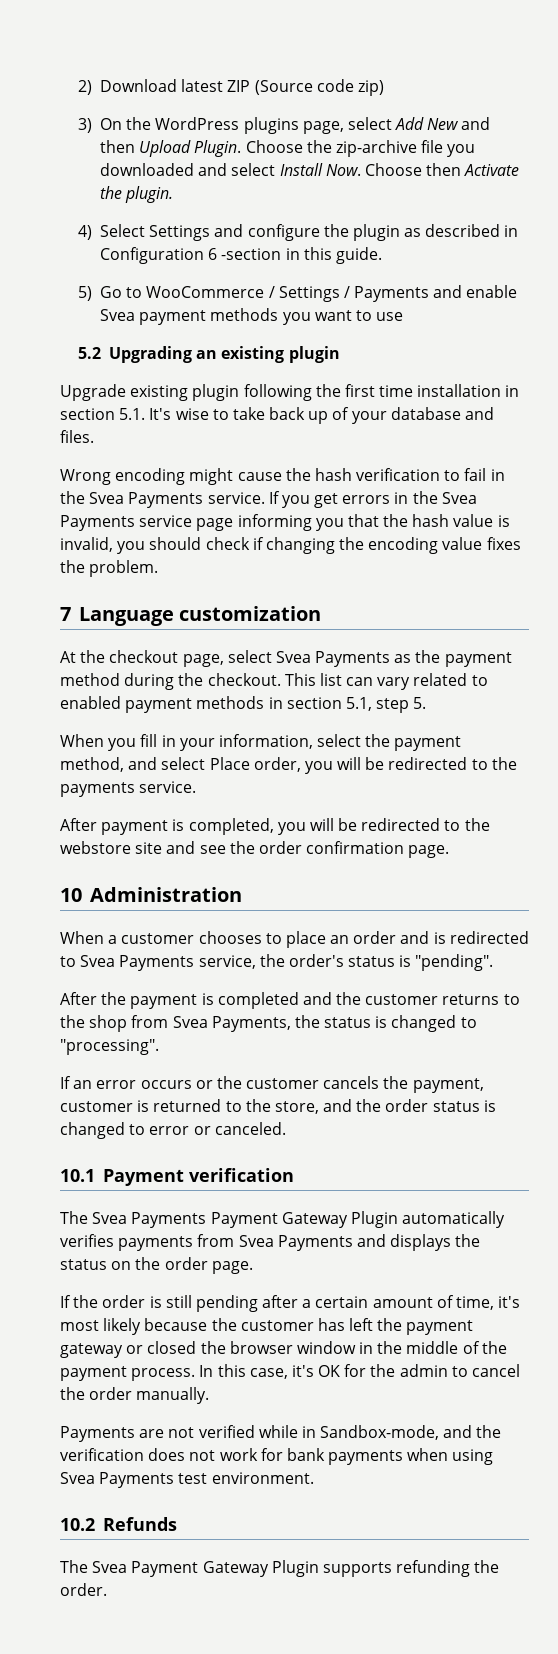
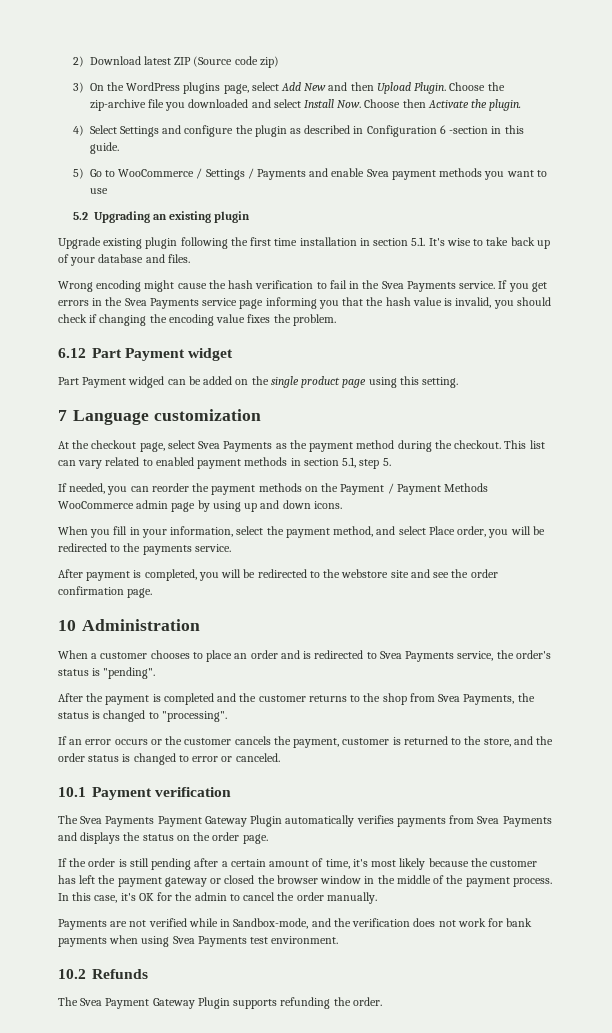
+ 6.12 Part Payment widget
+ Part Payment widged can be added on the single product page using this setting.
+ If needed, you can reorder the payment methods on the Payment / Payment Methods WooCommerce admin page by using up and down icons.

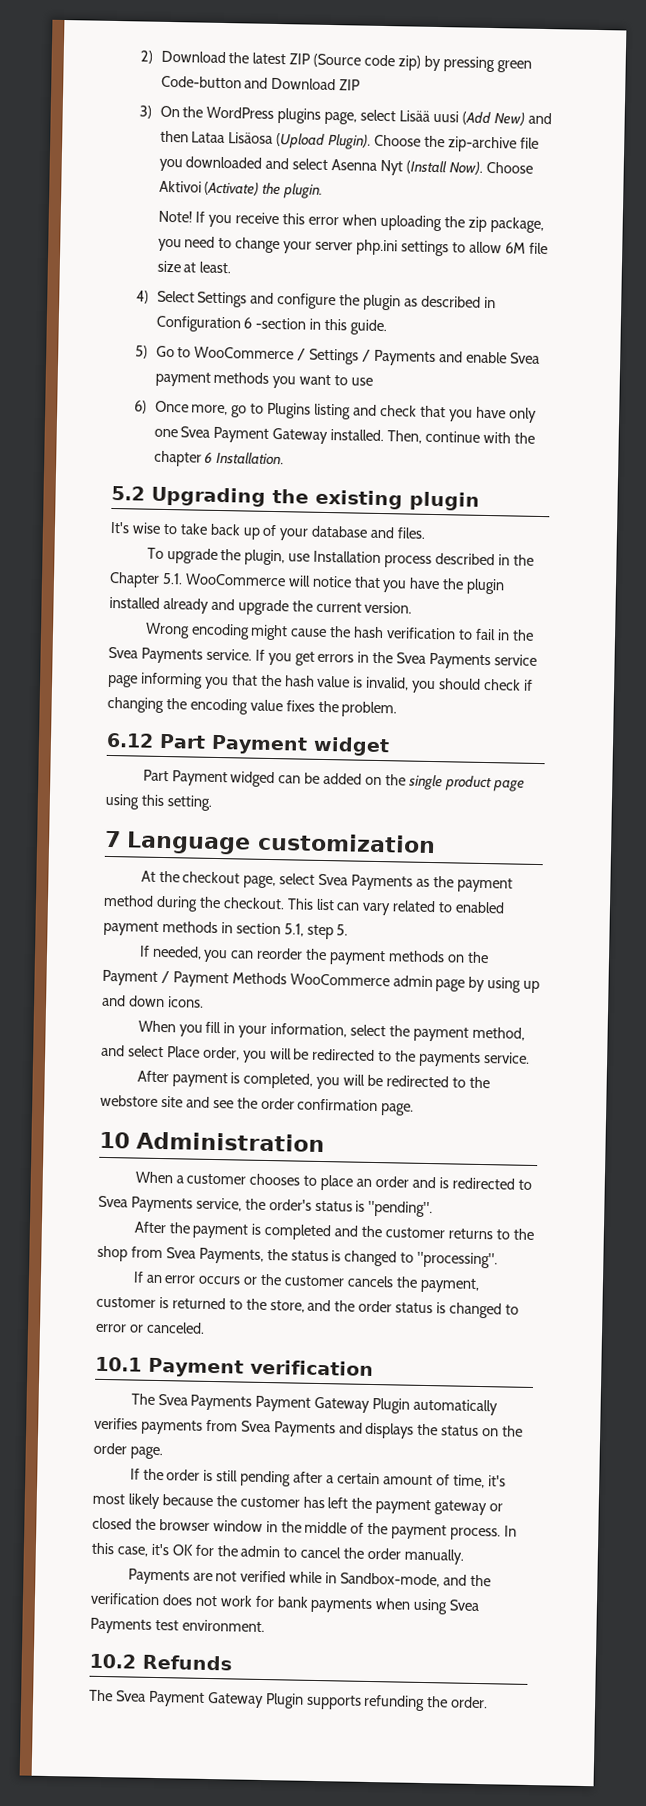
- 2) Download latest ZIP (Source code zip)
+ 2) Download the latest ZIP (Source code zip) by pressing green Code-button and Download ZIP
- 3) On the WordPress plugins page, select Add New and then Upload Plugin.
+ 3) On the WordPress plugins page, select Lisää uusi (Add New) and then Lataa Lisäosa (Upload Plugin).
- Choose the zip-archive file you downloaded and select Install Now. Choose then Activate the plugin.
+ Choose the zip-archive file you downloaded and select Asenna Nyt (Install Now). Choose Aktivoi (Activate) the plugin.
+ Note! If you receive this error when uploading the zip package, you need to change your server php.ini settings to allow 6M file size at least.
- 5.2 Upgrading an existing plugin
- Upgrade existing plugin following the first time installation in section 5.1. It's wise to take back up of your database and files.
+ 6) Once more, go to Plugins listing and check that you have only one Svea Payment Gateway installed. Then, continue with the chapter 6 Installation.
+ 5.2 Upgrading the existing plugin
+ It's wise to take back up of your database and files.
+ To upgrade the plugin, use Installation process described in the Chapter 5.1. WooCommerce will notice that you have the plugin installed already and upgrade the current version.

